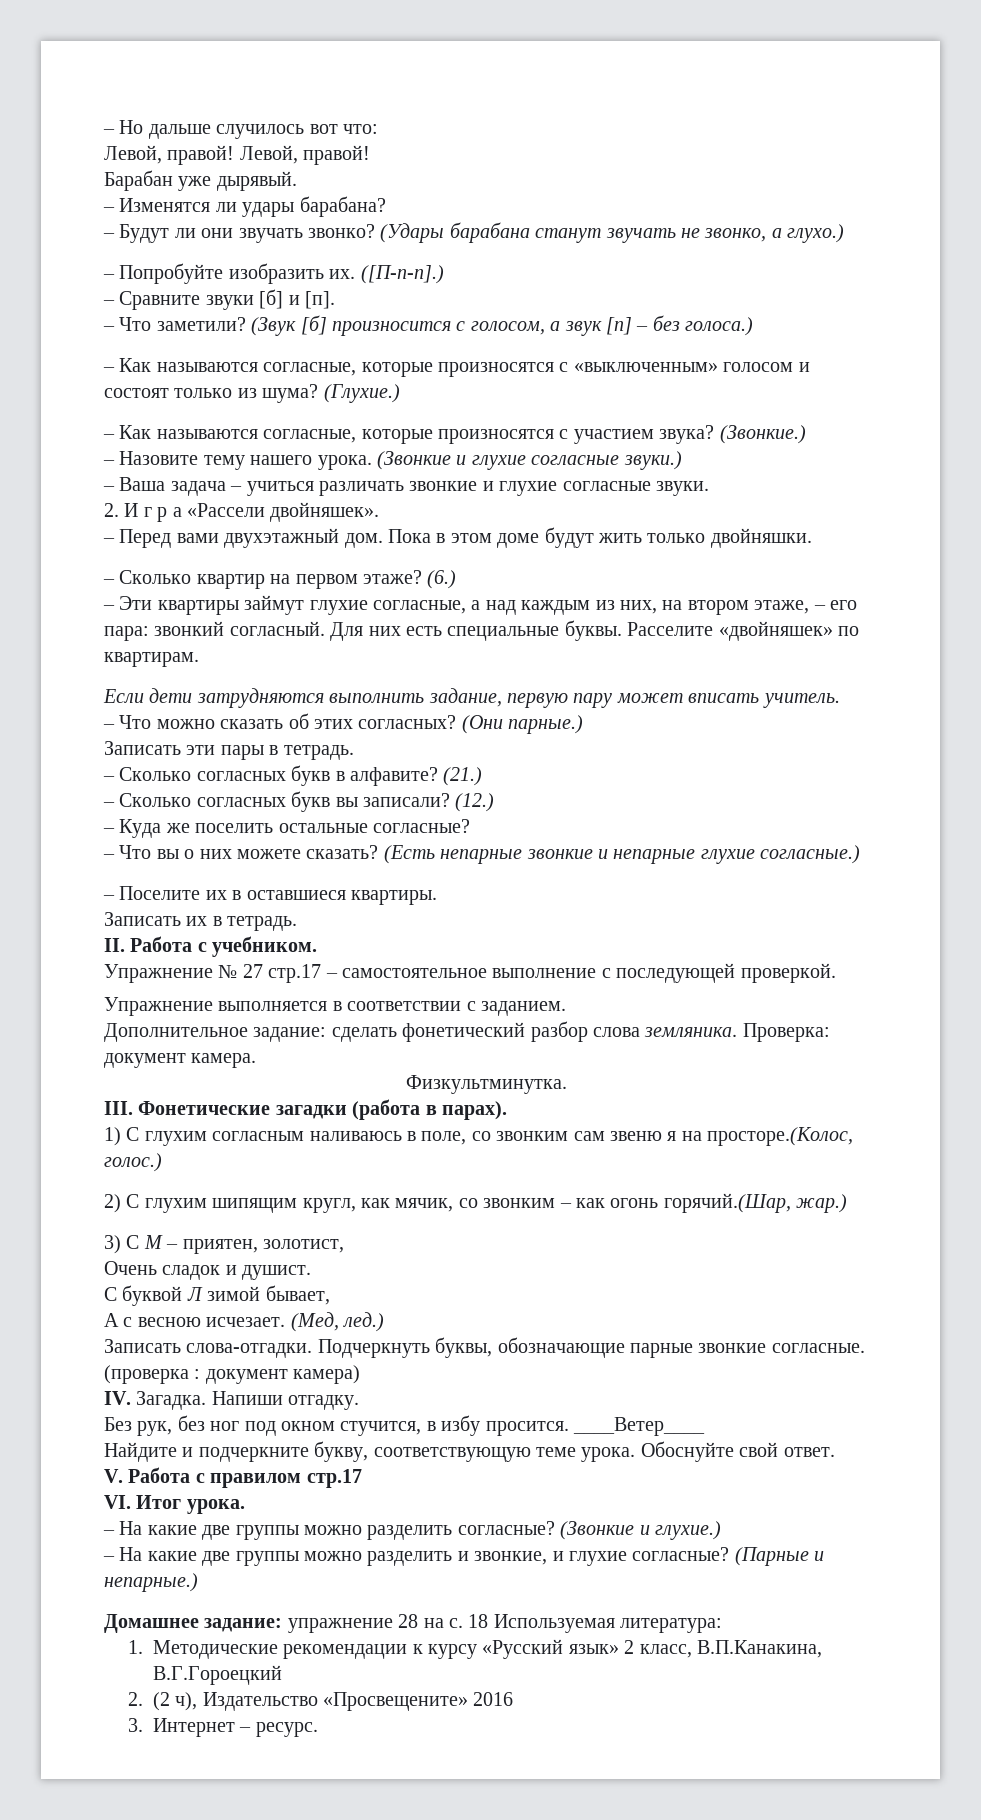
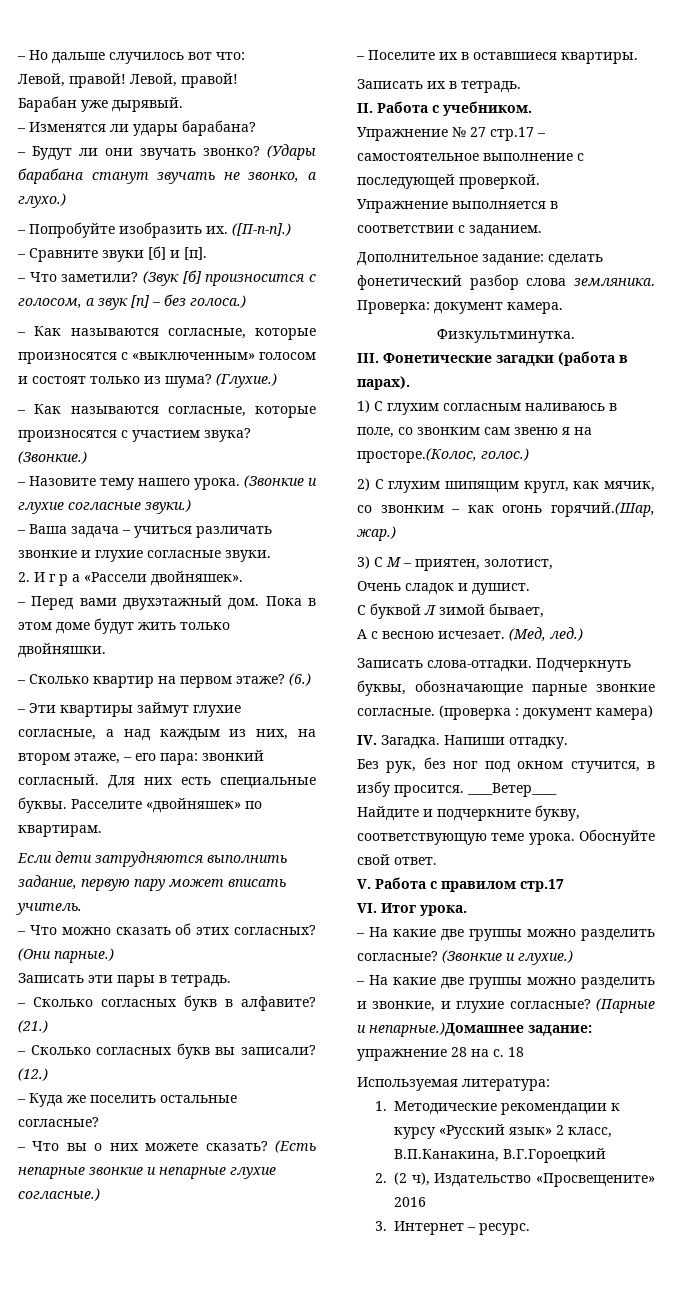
- (Парные и непарные.)
- Домашнее задание: упражнение 28 на с.
+ (Парные и непарные.)Домашнее задание: упражнение 28 на с.
- 18 Используемая литература:
+ 18
+ Используемая литература:

